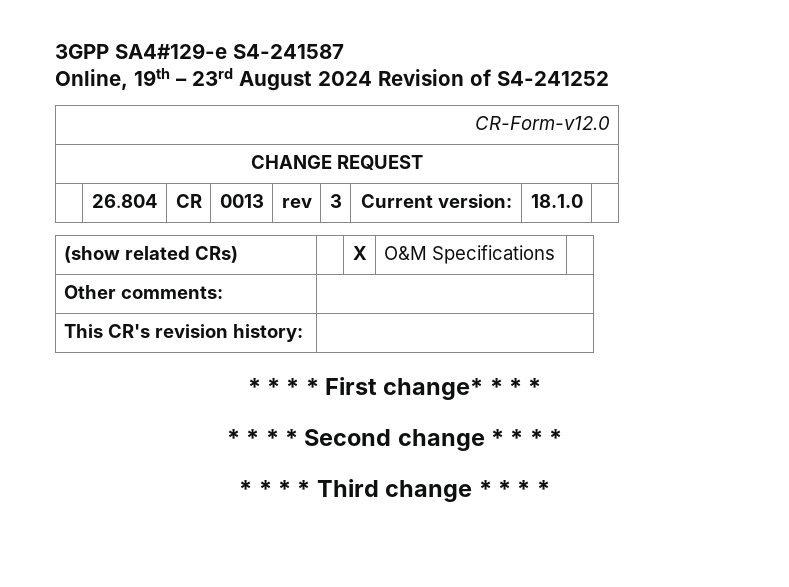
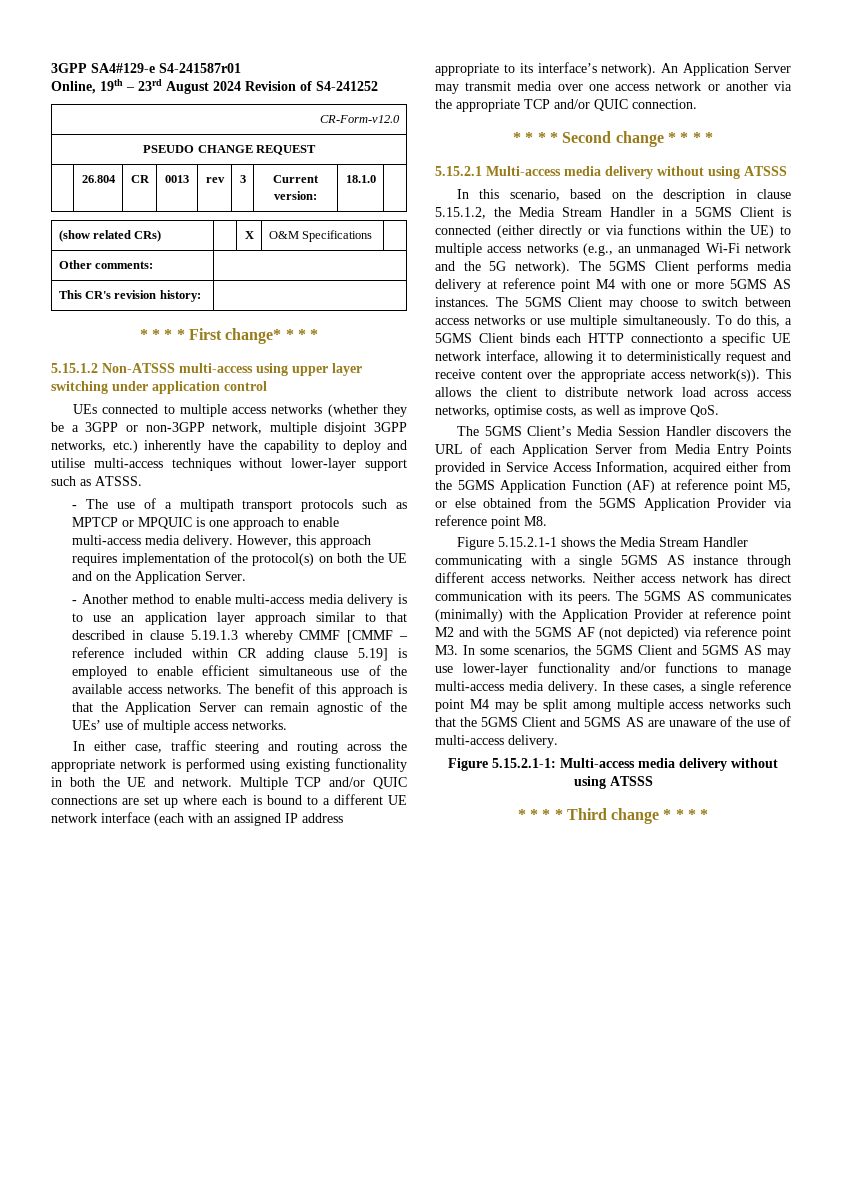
- 3GPP SA4#129-e S4-241587
+ 3GPP SA4#129-e S4-241587r01
- CHANGE REQUEST
+ PSEUDO CHANGE REQUEST
+ 5.15.1.2 Non-ATSSS multi-access using upper layer switching under application control
+ UEs connected to multiple access networks (whether they be a 3GPP or non-3GPP network, multiple disjoint 3GPP networks, etc.) inherently have the capability to deploy and utilise multi-access techniques without lower-layer support such as ATSSS.
+ - The use of a multipath transport protocols such as MPTCP or MPQUIC is one approach to enable multi-access media delivery. However, this approach requires implementation of the protocol(s) on both the UE and on the Application Server.
+ - Another method to enable multi-access media delivery is to use an application layer approach similar to that described in clause 5.19.1.3 whereby CMMF [CMMF – reference included within CR adding clause 5.19] is employed to enable efficient simultaneous use of the available access networks. The benefit of this approach is that the Application Server can remain agnostic of the UEs’ use of multiple access networks.
+ In either case, traffic steering and routing across the appropriate network is performed using existing functionality in both the UE and network. Multiple TCP and/or QUIC connections are set up where each is bound to a different UE network interface (each with an assigned IP address appropriate to its interface’s network). An Application Server may transmit media over one access network or another via the appropriate TCP and/or QUIC connection.
+ 5.15.2.1 Multi-access media delivery without using ATSSS
+ In this scenario, based on the description in clause 5.15.1.2, the Media Stream Handler in a 5GMS Client is connected (either directly or via functions within the UE) to multiple access networks (e.g., an unmanaged Wi-Fi network and the 5G network). The 5GMS Client performs media delivery at reference point M4 with one or more 5GMS AS instances. The 5GMS Client may choose to switch between access networks or use multiple simultaneously. To do this, a 5GMS Client binds each HTTP connectionto a specific UE network interface, allowing it to deterministically request and receive content over the appropriate access network(s)). This allows the client to distribute network load across access networks, optimise costs, as well as improve QoS.
+ The 5GMS Client’s Media Session Handler discovers the URL of each Application Server from Media Entry Points provided in Service Access Information, acquired either from the 5GMS Application Function (AF) at reference point M5, or else obtained from the 5GMS Application Provider via reference point M8.
+ Figure 5.15.2.1-1 shows the Media Stream Handler communicating with a single 5GMS AS instance through different access networks. Neither access network has direct communication with its peers. The 5GMS AS communicates (minimally) with the Application Provider at reference point M2 and with the 5GMS AF (not depicted) via reference point M3. In some scenarios, the 5GMS Client and 5GMS AS may use lower-layer functionality and/or functions to manage multi-access media delivery. In these cases, a single reference point M4 may be split among multiple access networks such that the 5GMS Client and 5GMS AS are unaware of the use of multi-access delivery.
+ Figure 5.15.2.1-1: Multi-access media delivery without using ATSSS

